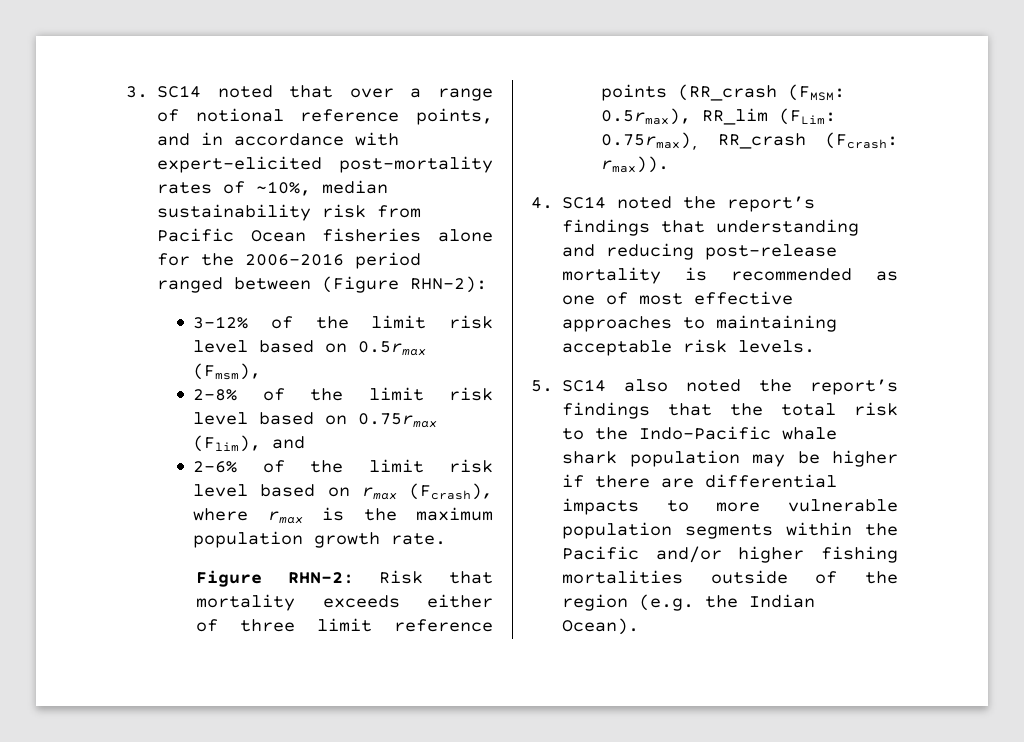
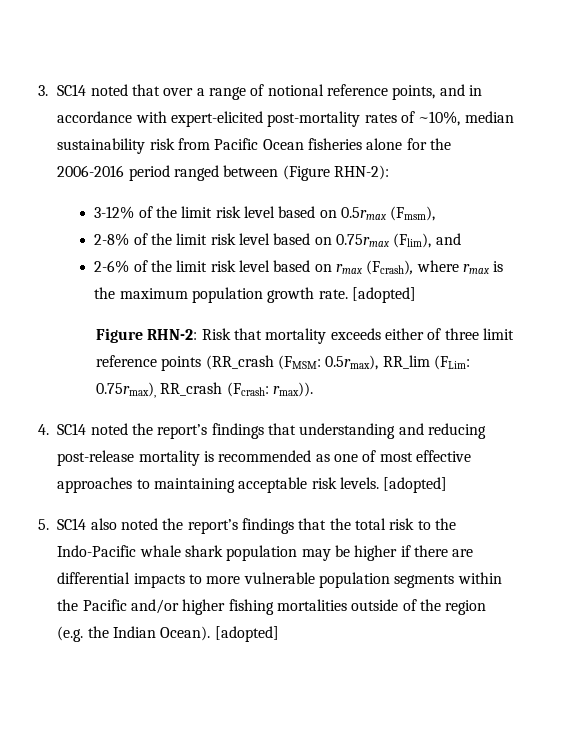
- 2-6% of the limit risk level based on rmax (Fcrash), where rmax is the maximum population growth rate.
+ 2-6% of the limit risk level based on rmax (Fcrash), where rmax is the maximum population growth rate. [adopted]
- 4. SC14 noted the report’s findings that understanding and reducing post-release mortality is recommended as one of most effective approaches to maintaining acceptable risk levels.
+ 4. SC14 noted the report’s findings that understanding and reducing post-release mortality is recommended as one of most effective approaches to maintaining acceptable risk levels. [adopted]
- 5. SC14 also noted the report’s findings that the total risk to the Indo-Pacific whale shark population may be higher if there are differential impacts to more vulnerable population segments within the Pacific and/or higher fishing mortalities outside of the region (e.g. the Indian Ocean).
+ 5. SC14 also noted the report’s findings that the total risk to the Indo-Pacific whale shark population may be higher if there are differential impacts to more vulnerable population segments within the Pacific and/or higher fishing mortalities outside of the region (e.g. the Indian Ocean). [adopted]

